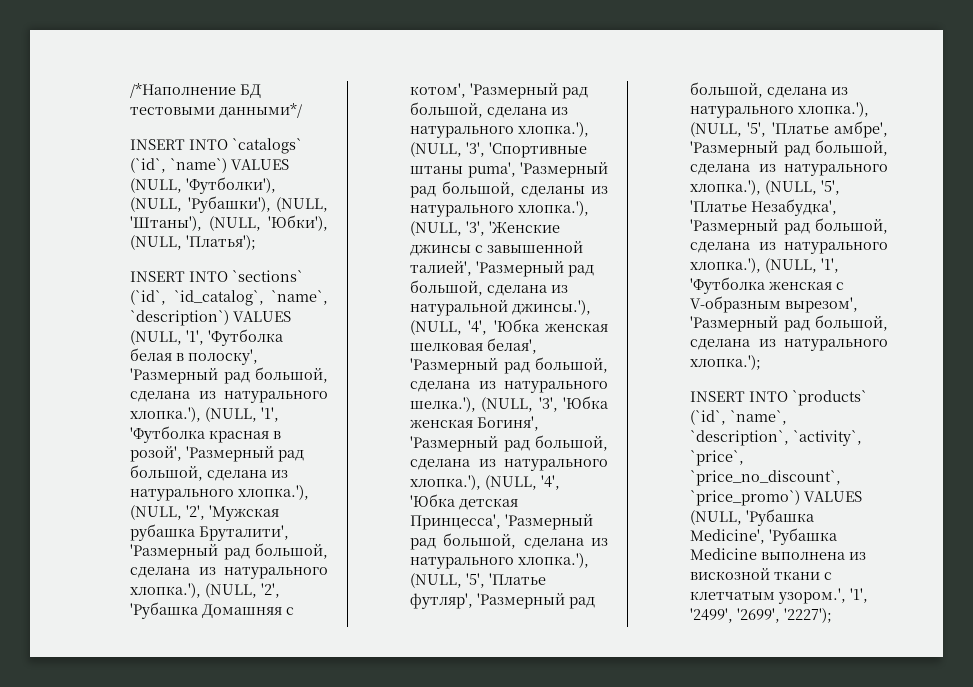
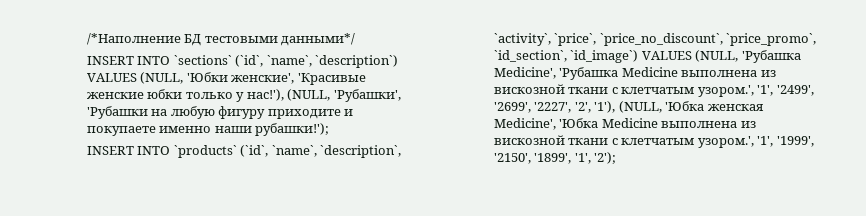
- INSERT INTO `catalogs` (`id`, `name`) VALUES (NULL, 'Футболки'), (NULL, 'Рубашки'), (NULL, 'Штаны'), (NULL, 'Юбки'), (NULL, 'Платья');
- INSERT INTO `sections` (`id`, `id_catalog`, `name`, `description`) VALUES (NULL, '1', 'Футболка белая в полоску', 'Размерный рад большой, сделана из натурального хлопка.'), (NULL, '1', 'Футболка красная в розой', 'Размерный рад большой, сделана из натурального хлопка.'), (NULL, '2', 'Мужская рубашка Бруталити', 'Размерный рад большой, сделана из натурального хлопка.'), (NULL, '2', 'Рубашка Домашняя с котом', 'Размерный рад большой, сделана из натурального хлопка.'), (NULL, '3', 'Спортивные штаны puma', 'Размерный рад большой, сделаны из натурального хлопка.'), (NULL, '3', 'Женские джинсы с завышенной талией', 'Размерный рад большой, сделана из натуральной джинсы.'), (NULL, '4', 'Юбка женская шелковая белая', 'Размерный рад большой, сделана из натурального шелка.'), (NULL, '3', 'Юбка женская Богиня', 'Размерный рад большой, сделана из натурального хлопка.'), (NULL, '4', 'Юбка детская Принцесса', 'Размерный рад большой, сделана из натурального хлопка.'), (NULL, '5', 'Платье футляр', 'Размерный рад большой, сделана из натурального хлопка.'), (NULL, '5', 'Платье амбре', 'Размерный рад большой, сделана из натурального хлопка.'), (NULL, '5', 'Платье Незабудка', 'Размерный рад большой, сделана из натурального хлопка.'), (NULL, '1', 'Футболка женская с V-образным вырезом', 'Размерный рад большой, сделана из натурального хлопка.');
+ INSERT INTO `sections` (`id`, `name`, `description`) VALUES (NULL, 'Юбки женские', 'Красивые женские юбки только у нас!'), (NULL, 'Рубашки', 'Рубашки на любую фигуру приходите и покупаете именно наши рубашки!');
- INSERT INTO `products` (`id`, `name`, `description`, `activity`, `price`, `price_no_discount`, `price_promo`) VALUES (NULL, 'Рубашка Medicine', 'Рубашка Medicine выполнена из вискозной ткани с клетчатым узором.', '1', '2499', '2699', '2227');
+ INSERT INTO `products` (`id`, `name`, `description`, `activity`, `price`, `price_no_discount`, `price_promo`, `id_section`, `id_image`) VALUES (NULL, 'Рубашка Medicine', 'Рубашка Medicine выполнена из вискозной ткани с клетчатым узором.', '1', '2499', '2699', '2227', '2', '1'), (NULL, 'Юбка женская Medicine', 'Юбка Medicine выполнена из вискозной ткани с клетчатым узором.', '1', '1999', '2150', '1899', '1', '2');

